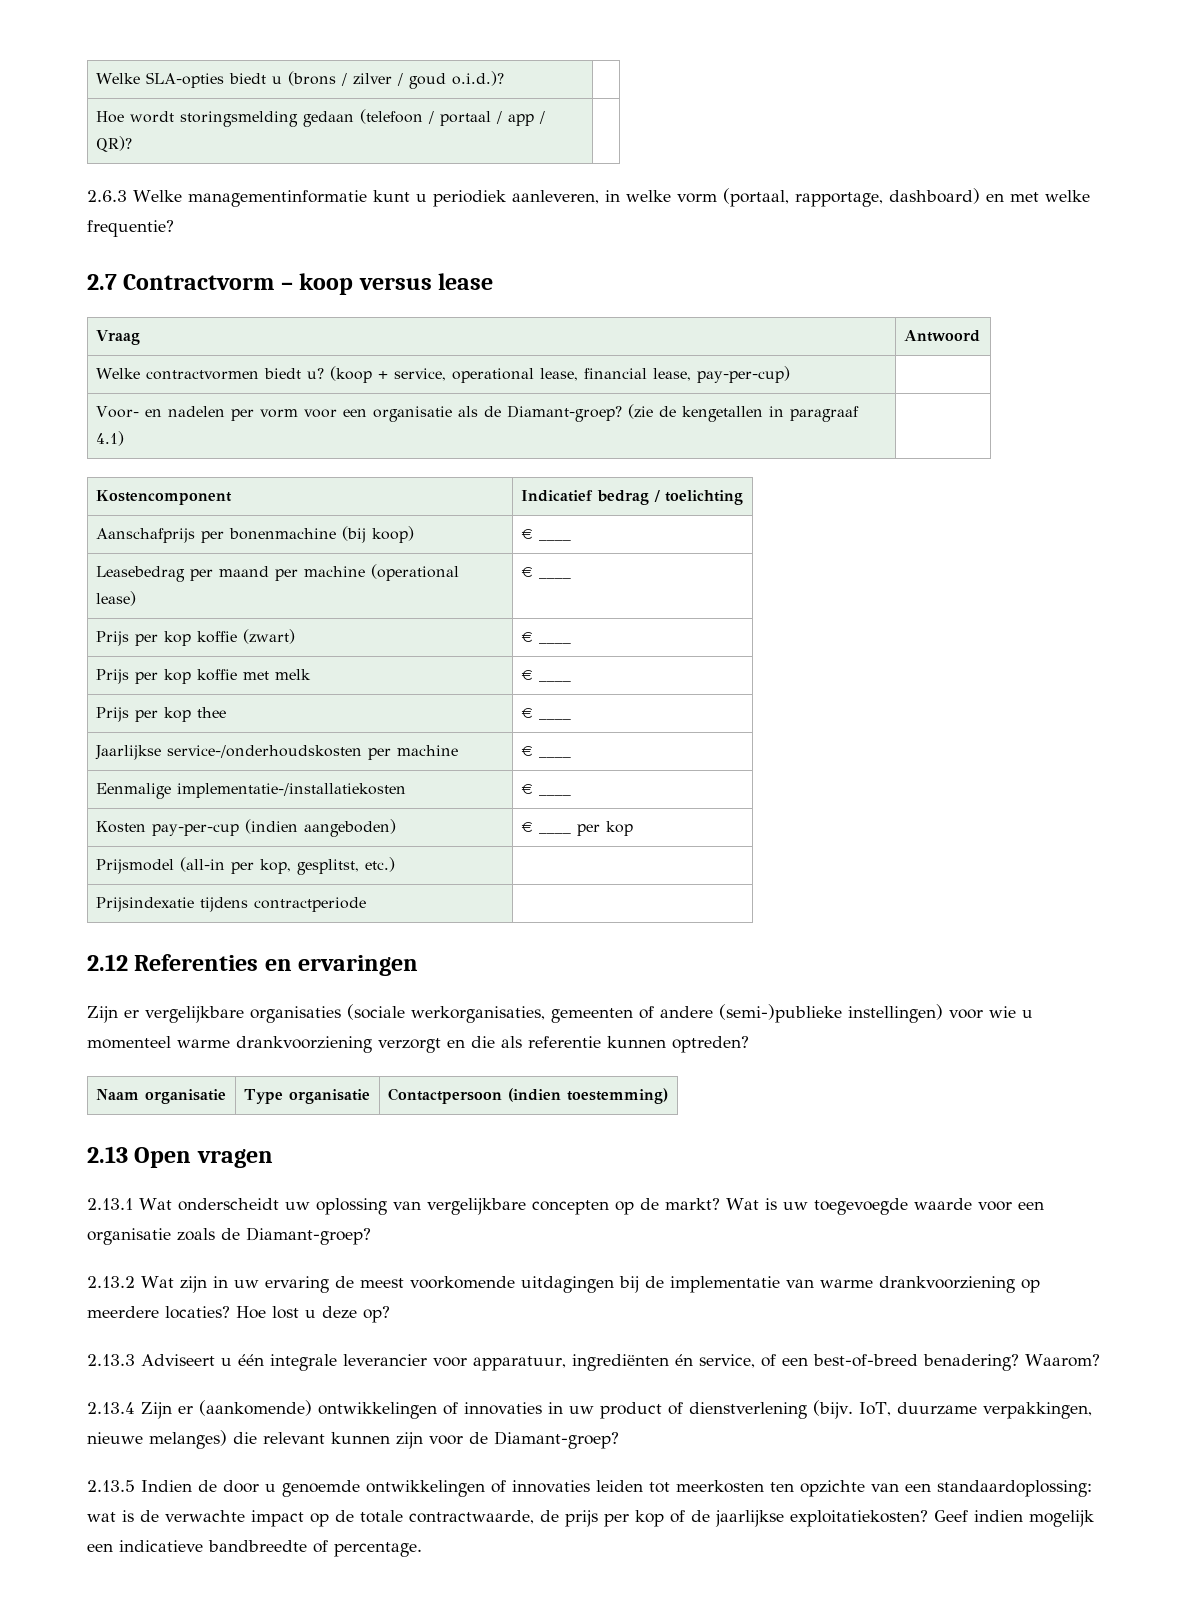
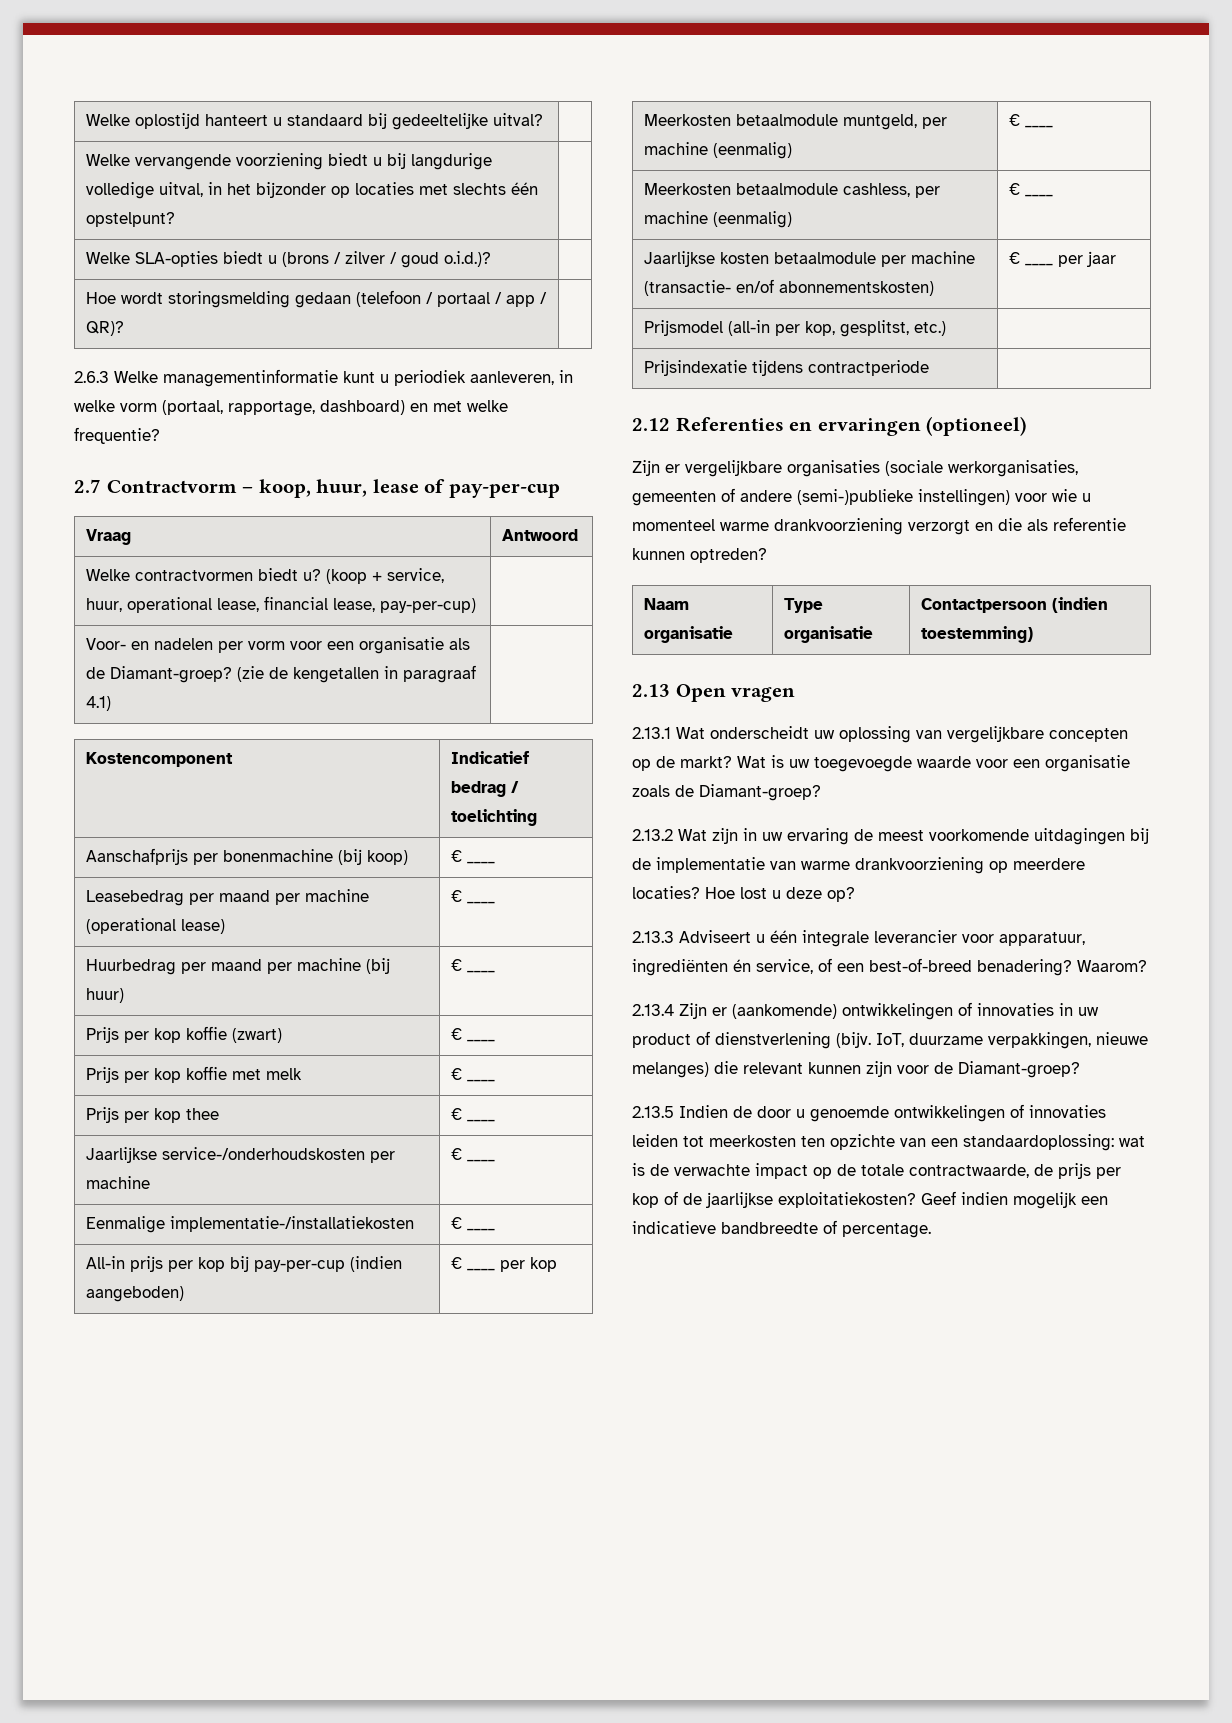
+ Welke oplostijd hanteert u standaard bij gedeeltelijke uitval? |
+ Welke vervangende voorziening biedt u bij langdurige volledige uitval, in het bijzonder op locaties met slechts één opstelpunt? |
- 2.7 Contractvorm – koop versus lease
+ 2.7 Contractvorm – koop, huur, lease of pay-per-cup
- Welke contractvormen biedt u? (koop + service, operational lease, financial lease, pay-per-cup) |
+ Welke contractvormen biedt u? (koop + service, huur, operational lease, financial lease, pay-per-cup) |
+ Huurbedrag per maand per machine (bij huur) | € ____
- Kosten pay-per-cup (indien aangeboden) | € ____ per kop
+ All-in prijs per kop bij pay-per-cup (indien aangeboden) | € ____ per kop
+ Meerkosten betaalmodule muntgeld, per machine (eenmalig) | € ____
+ Meerkosten betaalmodule cashless, per machine (eenmalig) | € ____
+ Jaarlijkse kosten betaalmodule per machine (transactie- en/of abonnementskosten) | € ____ per jaar
- 2.12 Referenties en ervaringen
+ 2.12 Referenties en ervaringen (optioneel)

